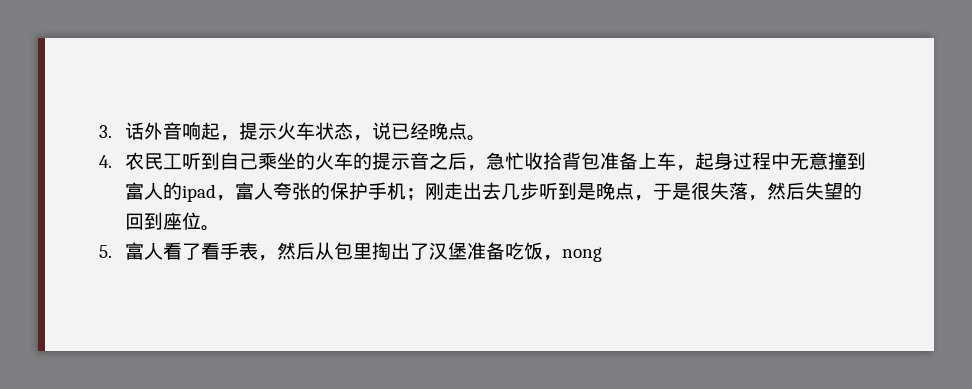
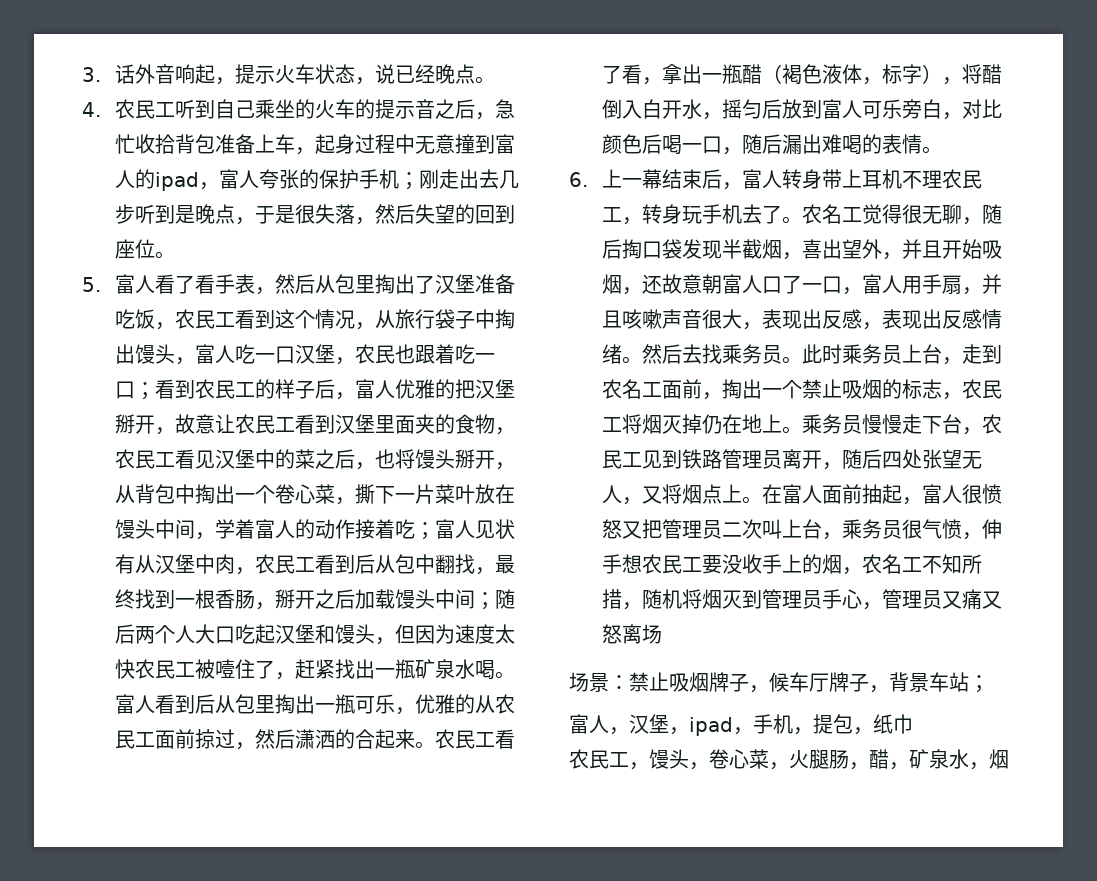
- 5.富人看了看手表，然后从包里掏出了汉堡准备吃饭，nong
+ 5.富人看了看手表，然后从包里掏出了汉堡准备吃饭，农民工看到这个情况，从旅行袋子中掏出馒头，富人吃一口汉堡，农民也跟着吃一口；看到农民工的样子后，富人优雅的把汉堡掰开，故意让农民工看到汉堡里面夹的食物，农民工看见汉堡中的菜之后，也将馒头掰开，从背包中掏出一个卷心菜，撕下一片菜叶放在馒头中间，学着富人的动作接着吃；富人见状有从汉堡中肉，农民工看到后从包中翻找，最终找到一根香肠，掰开之后加载馒头中间；随后两个人大口吃起汉堡和馒头，但因为速度太快农民工被噎住了，赶紧找出一瓶矿泉水喝。富人看到后从包里掏出一瓶可乐，优雅的从农民工面前掠过，然后潇洒的合起来。农民工看了看，拿出一瓶醋（褐色液体，标字），将醋倒入白开水，摇匀后放到富人可乐旁白，对比颜色后喝一口，随后漏出难喝的表情。
+ 6.上一幕结束后，富人转身带上耳机不理农民工，转身玩手机去了。农名工觉得很无聊，随后掏口袋发现半截烟，喜出望外，并且开始吸烟，还故意朝富人口了一口，富人用手扇，并且咳嗽声音很大，表现出反感，表现出反感情绪。然后去找乘务员。此时乘务员上台，走到农名工面前，掏出一个禁止吸烟的标志，农民工将烟灭掉仍在地上。乘务员慢慢走下台，农民工见到铁路管理员离开，随后四处张望无人，又将烟点上。在富人面前抽起，富人很愤怒又把管理员二次叫上台，乘务员很气愤，伸手想农民工要没收手上的烟，农名工不知所措，随机将烟灭到管理员手心，管理员又痛又怒离场
+ 场景：禁止吸烟牌子，候车厅牌子，背景车站；
+ 富人，汉堡，ipad，手机，提包，纸巾
+ 农民工，馒头，卷心菜，火腿肠，醋，矿泉水，烟

